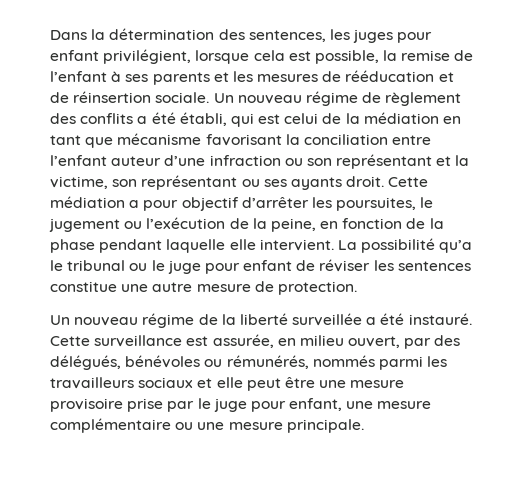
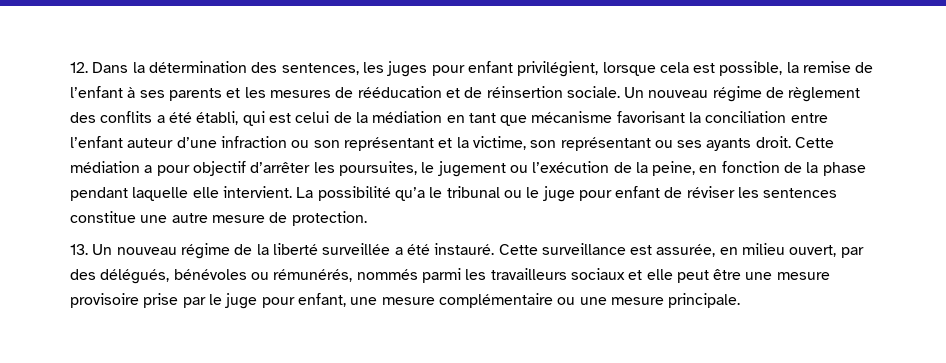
- Dans la détermination des sentences, les juges pour enfant privilégient, lorsque cela est possible, la remise de l’enfant à ses parents et les mesures de rééducation et de réinsertion sociale.
+ 12. Dans la détermination des sentences, les juges pour enfant privilégient, lorsque cela est possible, la remise de l’enfant à ses parents et les mesures de rééducation et de réinsertion sociale.
- Un nouveau régime de la liberté surveillée a été instauré.
+ 13. Un nouveau régime de la liberté surveillée a été instauré.

